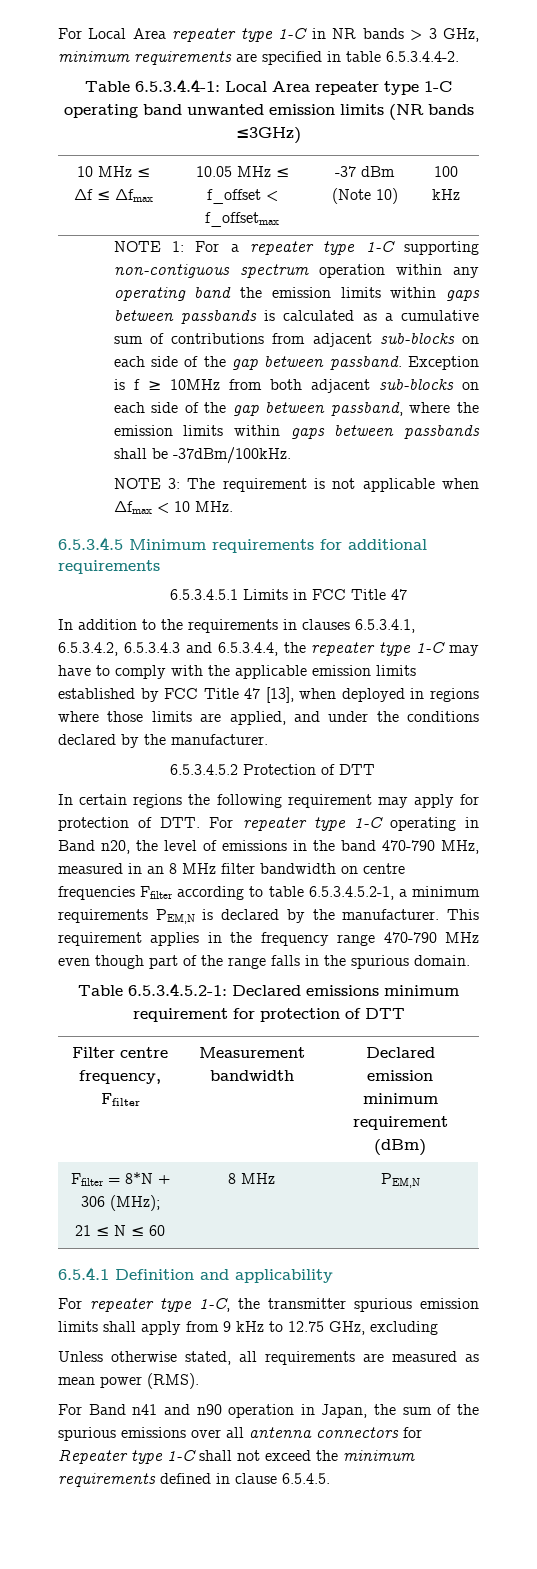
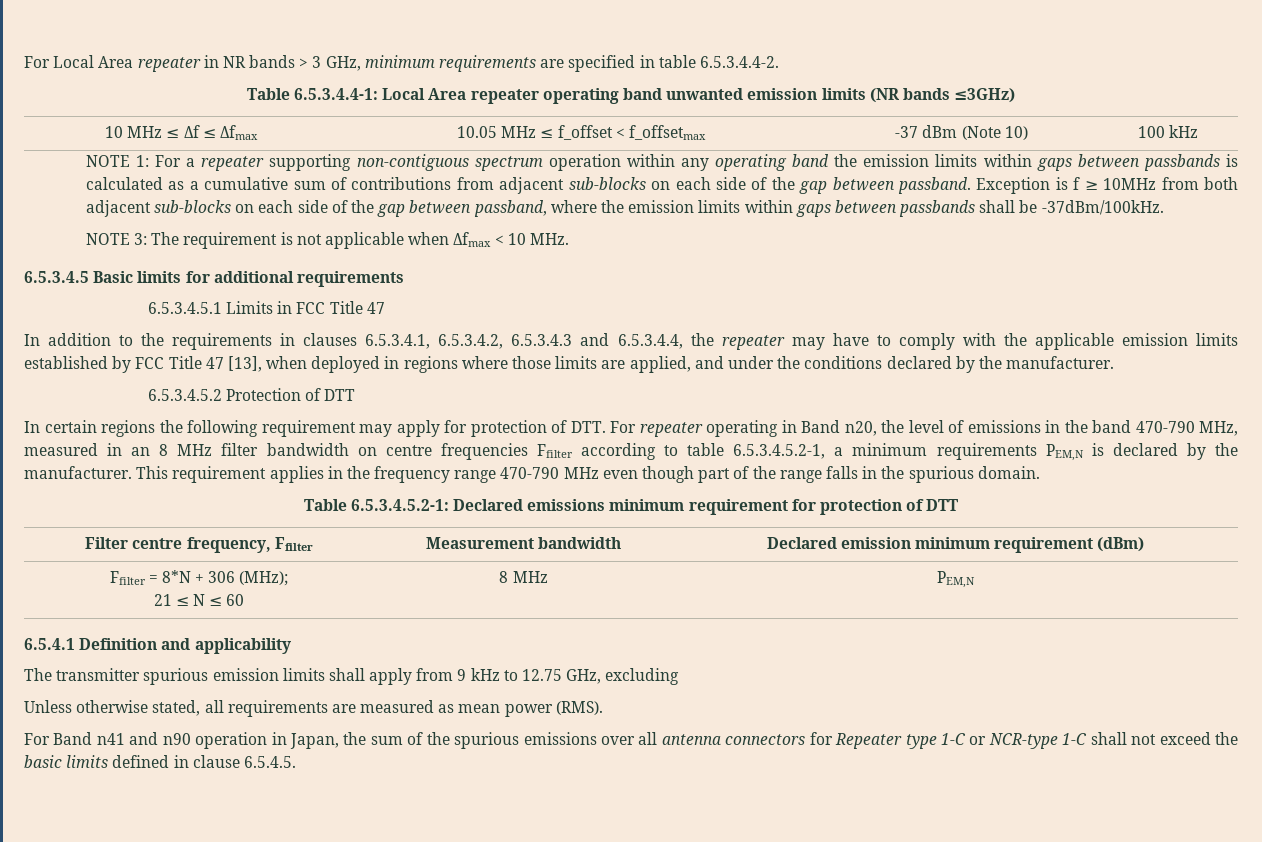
- For Local Area repeater type 1-C in NR bands > 3 GHz, minimum requirements are specified in table 6.5.3.4.4-2.
+ For Local Area repeater in NR bands > 3 GHz, minimum requirements are specified in table 6.5.3.4.4-2.
- Table 6.5.3.4.4-1: Local Area repeater type 1-C operating band unwanted emission limits (NR bands ≤3GHz)
+ Table 6.5.3.4.4-1: Local Area repeater operating band unwanted emission limits (NR bands ≤3GHz)
- NOTE 1: For a repeater type 1-C supporting non-contiguous spectrum operation within any operating band the emission limits within gaps between passbands is calculated as a cumulative sum of contributions from adjacent sub-blocks on each side of the gap between passband.
+ NOTE 1: For a repeater supporting non-contiguous spectrum operation within any operating band the emission limits within gaps between passbands is calculated as a cumulative sum of contributions from adjacent sub-blocks on each side of the gap between passband.
- 6.5.3.4.5 Minimum requirements for additional requirements
+ 6.5.3.4.5 Basic limits for additional requirements
- In addition to the requirements in clauses 6.5.3.4.1, 6.5.3.4.2, 6.5.3.4.3 and 6.5.3.4.4, the repeater type 1-C may have to comply with the applicable emission limits established by FCC Title 47 [13], when deployed in regions where those limits are applied, and under the conditions declared by the manufacturer.
+ In addition to the requirements in clauses 6.5.3.4.1, 6.5.3.4.2, 6.5.3.4.3 and 6.5.3.4.4, the repeater may have to comply with the applicable emission limits established by FCC Title 47 [13], when deployed in regions where those limits are applied, and under the conditions declared by the manufacturer.
- In certain regions the following requirement may apply for protection of DTT. For repeater type 1-C operating in Band n20, the level of emissions in the band 470-790 MHz, measured in an 8 MHz filter bandwidth on centre frequencies Ffilter according to table 6.5.3.4.5.2-1, a minimum requirements PEM,N is declared by the manufacturer.
+ In certain regions the following requirement may apply for protection of DTT. For repeater operating in Band n20, the level of emissions in the band 470-790 MHz, measured in an 8 MHz filter bandwidth on centre frequencies Ffilter according to table 6.5.3.4.5.2-1, a minimum requirements PEM,N is declared by the manufacturer.
- For repeater type 1-C, the transmitter spurious emission limits shall apply from 9 kHz to 12.75 GHz, excluding
+ The transmitter spurious emission limits shall apply from 9 kHz to 12.75 GHz, excluding
- For Band n41 and n90 operation in Japan, the sum of the spurious emissions over all antenna connectors for Repeater type 1-C shall not exceed the minimum requirements defined in clause 6.5.4.5.
+ For Band n41 and n90 operation in Japan, the sum of the spurious emissions over all antenna connectors for Repeater type 1-C or NCR-type 1-C shall not exceed the basic limits defined in clause 6.5.4.5.

